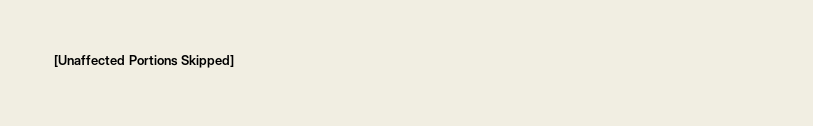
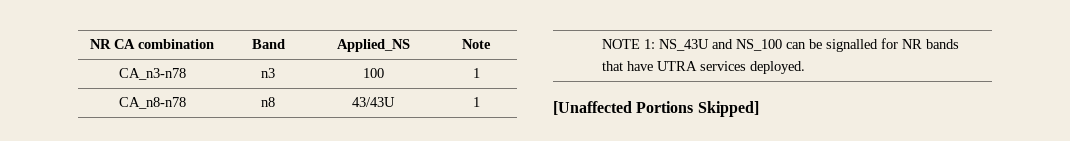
+ NR CA combination | Band | Applied_NS | Note
+ CA_n3-n78 | n3 | 100 | 1
+ CA_n8-n78 | n8 | 43/43U | 1
+ NOTE 1: NS_43U and NS_100 can be signalled for NR bands that have UTRA services deployed.

